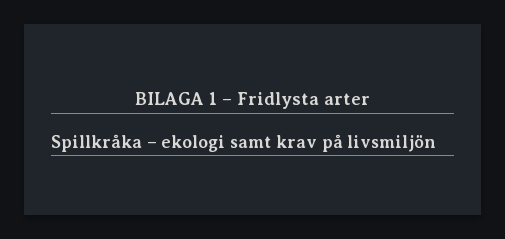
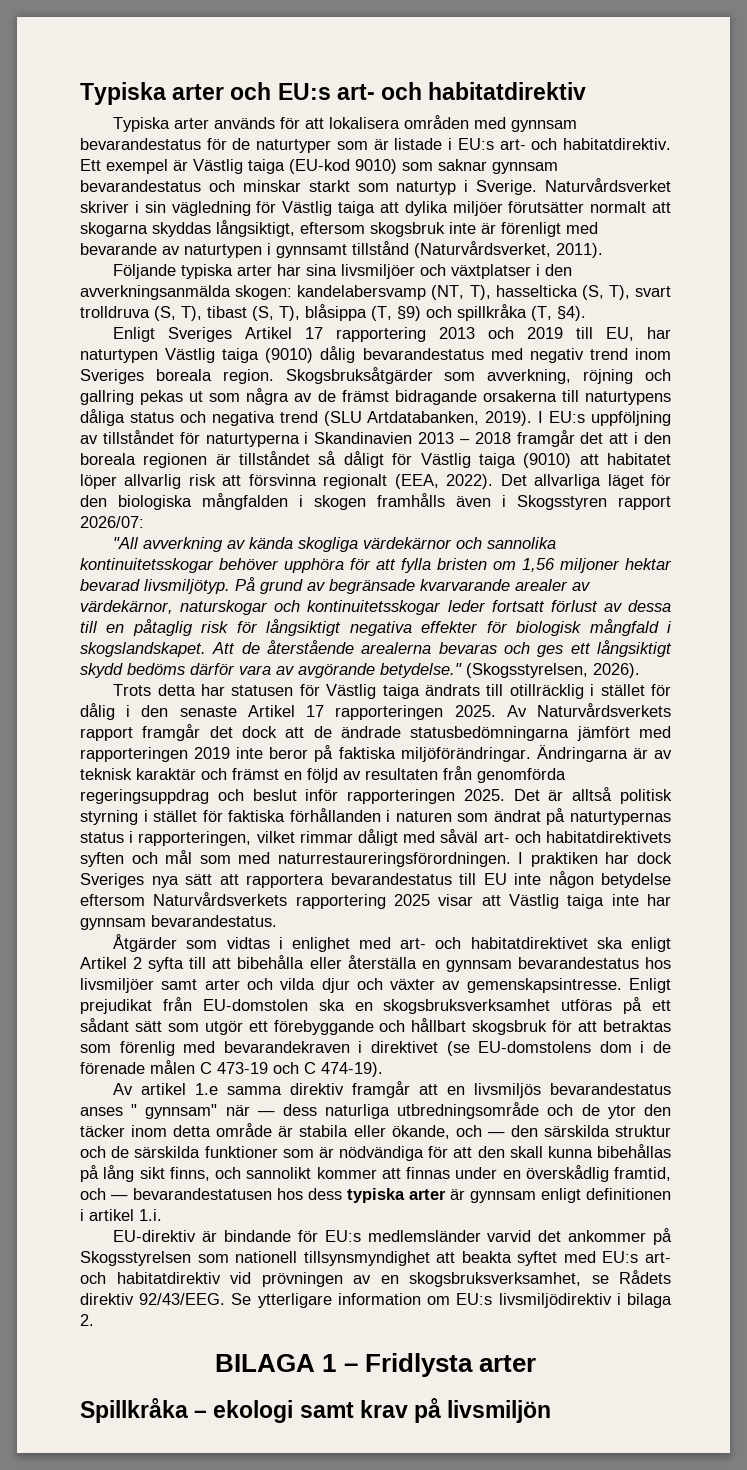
+ Typiska arter och EU:s art- och habitatdirektiv
+ Typiska arter används för att lokalisera områden med gynnsam bevarandestatus för de naturtyper som är listade i EU:s art- och habitatdirektiv. Ett exempel är Västlig taiga (EU-kod 9010) som saknar gynnsam bevarandestatus och minskar starkt som naturtyp i Sverige. Naturvårdsverket skriver i sin vägledning för Västlig taiga att dylika miljöer förutsätter normalt att skogarna skyddas långsiktigt, eftersom skogsbruk inte är förenligt med bevarande av naturtypen i gynnsamt tillstånd (Naturvårdsverket, 2011).
+ Följande typiska arter har sina livsmiljöer och växtplatser i den avverkningsanmälda skogen: kandelabersvamp (NT, T), hasselticka (S, T), svart trolldruva (S, T), tibast (S, T), blåsippa (T, §9) och spillkråka (T, §4).
+ Enligt Sveriges Artikel 17 rapportering 2013 och 2019 till EU, har naturtypen Västlig taiga (9010) dålig bevarandestatus med negativ trend inom Sveriges boreala region. Skogsbruksåtgärder som avverkning, röjning och gallring pekas ut som några av de främst bidragande orsakerna till naturtypens dåliga status och negativa trend (SLU Artdatabanken, 2019). I EU:s uppföljning av tillståndet för naturtyperna i Skandinavien 2013 – 2018 framgår det att i den boreala regionen är tillståndet så dåligt för Västlig taiga (9010) att habitatet löper allvarlig risk att försvinna regionalt (EEA, 2022). Det allvarliga läget för den biologiska mångfalden i skogen framhålls även i Skogsstyren rapport 2026/07:
+ "All avverkning av kända skogliga värdekärnor och sannolika kontinuitetsskogar behöver upphöra för att fylla bristen om 1,56 miljoner hektar bevarad livsmiljötyp. På grund av begränsade kvarvarande arealer av värdekärnor, naturskogar och kontinuitetsskogar leder fortsatt förlust av dessa till en påtaglig risk för långsiktigt negativa effekter för biologisk mångfald i skogslandskapet. Att de återstående arealerna bevaras och ges ett långsiktigt skydd bedöms därför vara av avgörande betydelse." (Skogsstyrelsen, 2026).
+ Trots detta har statusen för Västlig taiga ändrats till otillräcklig i stället för dålig i den senaste Artikel 17 rapporteringen 2025. Av Naturvårdsverkets rapport framgår det dock att de ändrade statusbedömningarna jämfört med rapporteringen 2019 inte beror på faktiska miljöförändringar. Ändringarna är av teknisk karaktär och främst en följd av resultaten från genomförda regeringsuppdrag och beslut inför rapporteringen 2025. Det är alltså politisk styrning i stället för faktiska förhållanden i naturen som ändrat på naturtypernas status i rapporteringen, vilket rimmar dåligt med såväl art- och habitatdirektivets syften och mål som med naturrestaureringsförordningen. I praktiken har dock Sveriges nya sätt att rapportera bevarandestatus till EU inte någon betydelse eftersom Naturvårdsverkets rapportering 2025 visar att Västlig taiga inte har gynnsam bevarandestatus.
+ Åtgärder som vidtas i enlighet med art- och habitatdirektivet ska enligt Artikel 2 syfta till att bibehålla eller återställa en gynnsam bevarandestatus hos livsmiljöer samt arter och vilda djur och växter av gemenskapsintresse. Enligt prejudikat från EU-domstolen ska en skogsbruksverksamhet utföras på ett sådant sätt som utgör ett förebyggande och hållbart skogsbruk för att betraktas som förenlig med bevarandekraven i direktivet (se EU-domstolens dom i de förenade målen C 473-19 och C 474-19).
+ Av artikel 1.e samma direktiv framgår att en livsmiljös bevarandestatus anses " gynnsam" när — dess naturliga utbredningsområde och de ytor den täcker inom detta område är stabila eller ökande, och — den särskilda struktur och de särskilda funktioner som är nödvändiga för att den skall kunna bibehållas på lång sikt finns, och sannolikt kommer att finnas under en överskådlig framtid, och — bevarandestatusen hos dess typiska arter är gynnsam enligt definitionen i artikel 1.i.
+ EU-direktiv är bindande för EU:s medlemsländer varvid det ankommer på Skogsstyrelsen som nationell tillsynsmyndighet att beakta syftet med EU:s art- och habitatdirektiv vid prövningen av en skogsbruksverksamhet, se Rådets direktiv 92/43/EEG. Se ytterligare information om EU:s livsmiljödirektiv i bilaga 2.

